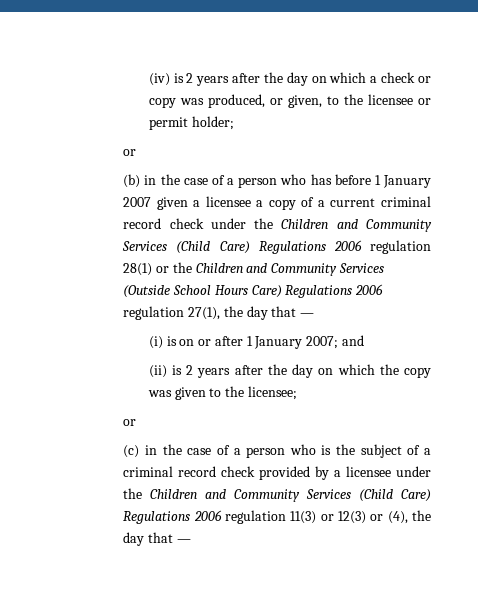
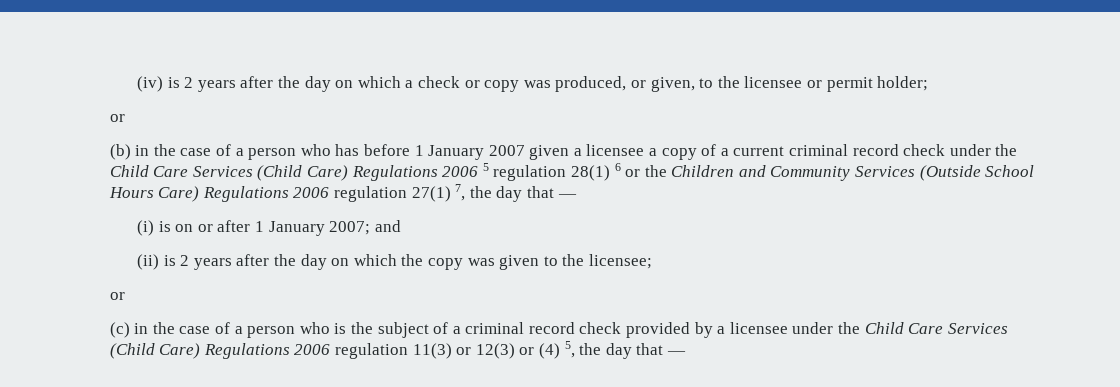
- (b) in the case of a person who has before 1 January 2007 given a licensee a copy of a current criminal record check under the Children and Community Services (Child Care) Regulations 2006 regulation 28(1) or the Children and Community Services (Outside School Hours Care) Regulations 2006 regulation 27(1), the day that —
+ (b) in the case of a person who has before 1 January 2007 given a licensee a copy of a current criminal record check under the Child Care Services (Child Care) Regulations 2006 5 regulation 28(1) 6 or the Children and Community Services (Outside School Hours Care) Regulations 2006 regulation 27(1) 7, the day that —
- (c) in the case of a person who is the subject of a criminal record check provided by a licensee under the Children and Community Services (Child Care) Regulations 2006 regulation 11(3) or 12(3) or (4), the day that —
+ (c) in the case of a person who is the subject of a criminal record check provided by a licensee under the Child Care Services (Child Care) Regulations 2006 regulation 11(3) or 12(3) or (4) 5, the day that —

